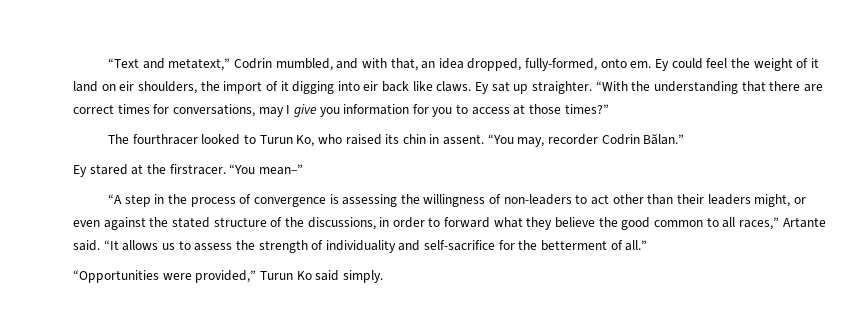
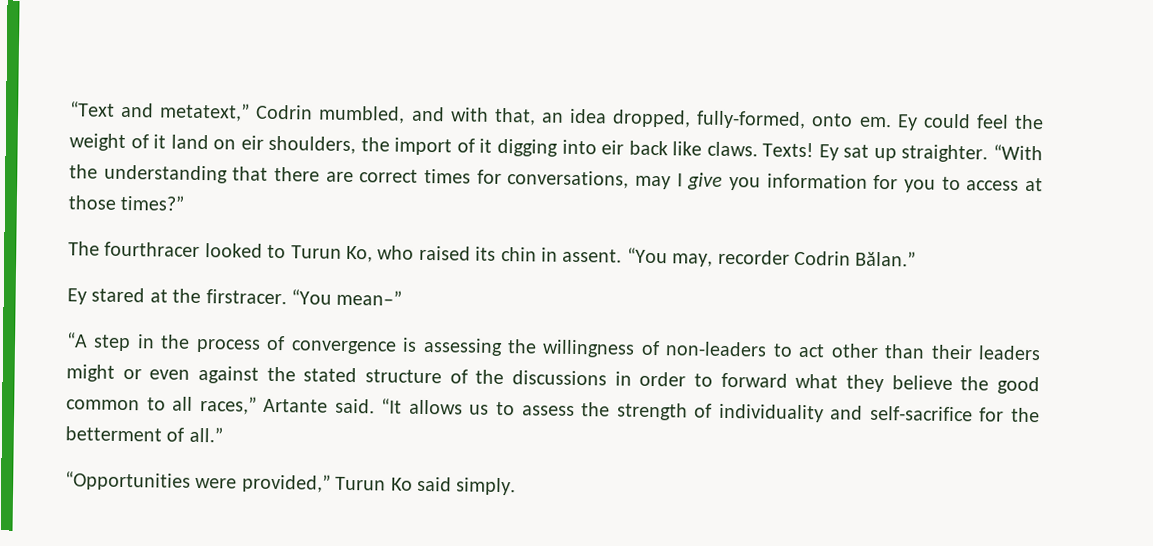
+ Texts!
- “A step in the process of convergence is assessing the willingness of non-leaders to act other than their leaders might, or even against the stated structure of the discussions, in order to forward what they believe the good common to all races,” Artante said.
+ “A step in the process of convergence is assessing the willingness of non-leaders to act other than their leaders might or even against the stated structure of the discussions in order to forward what they believe the good common to all races,” Artante said.

